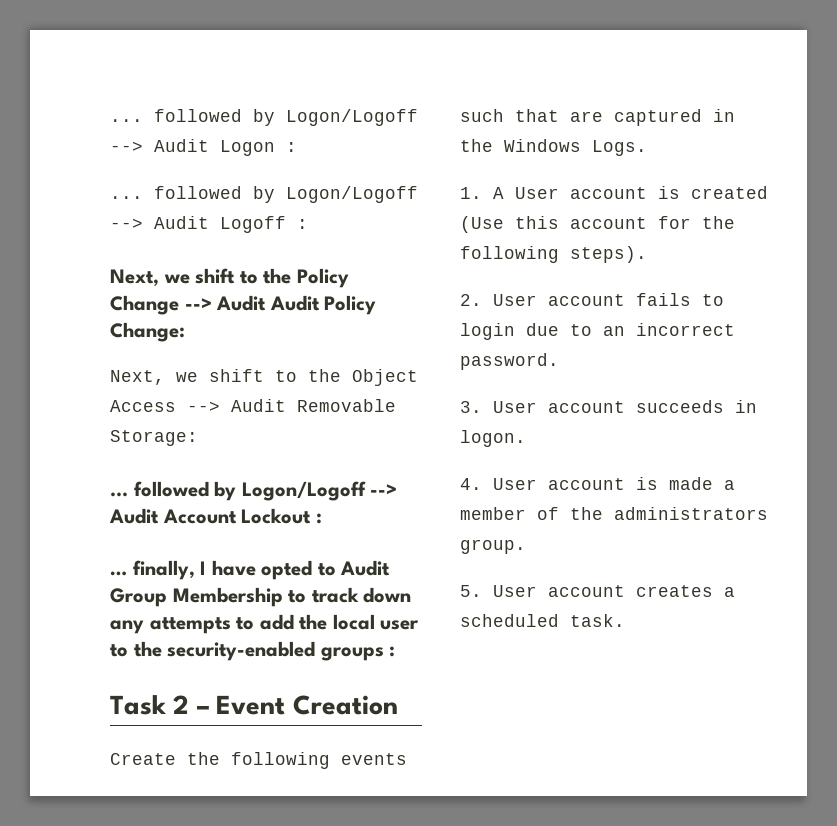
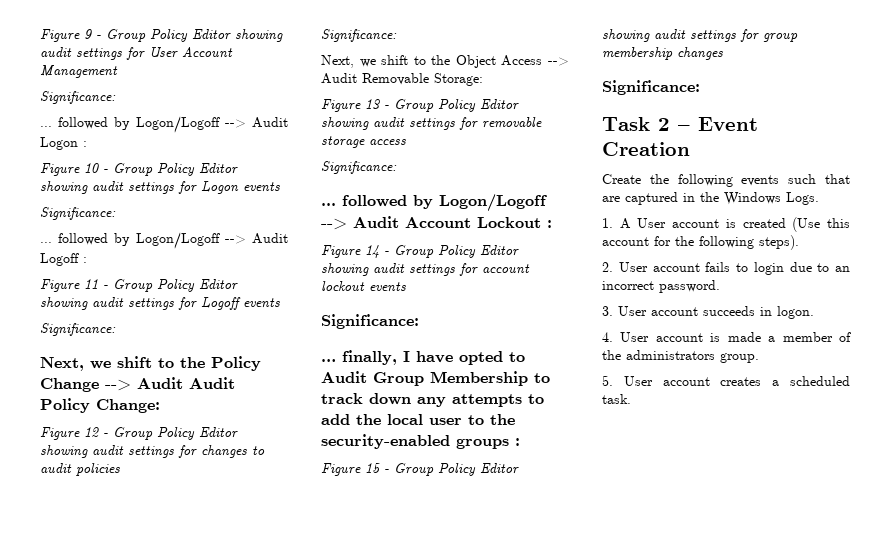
+ Figure 9 - Group Policy Editor showing audit settings for User Account Management
+ Significance:
+ Figure 10 - Group Policy Editor showing audit settings for Logon events
+ Significance:
+ Figure 11 - Group Policy Editor showing audit settings for Logoff events
+ Significance:
+ Figure 12 - Group Policy Editor showing audit settings for changes to audit policies
+ Significance:
+ Figure 13 - Group Policy Editor showing audit settings for removable storage access
+ Significance:
+ Figure 14 - Group Policy Editor showing audit settings for account lockout events
+ Significance:
+ Figure 15 - Group Policy Editor showing audit settings for group membership changes
+ Significance:

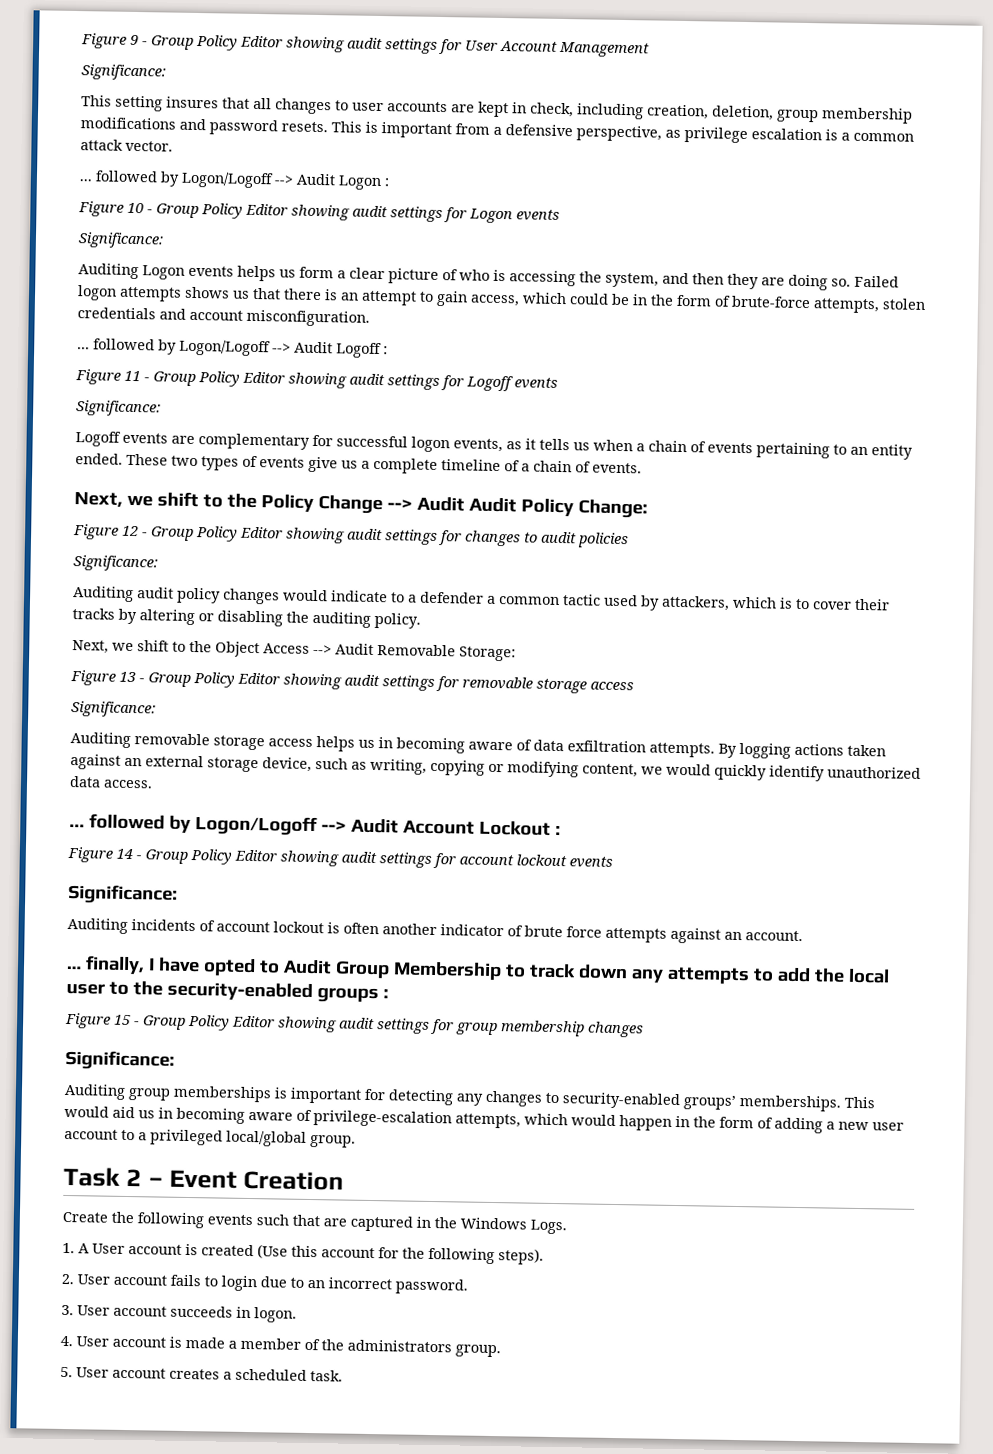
+ This setting insures that all changes to user accounts are kept in check, including creation, deletion, group membership modifications and password resets. This is important from a defensive perspective, as privilege escalation is a common attack vector.
+ Auditing Logon events helps us form a clear picture of who is accessing the system, and then they are doing so. Failed logon attempts shows us that there is an attempt to gain access, which could be in the form of brute-force attempts, stolen credentials and account misconfiguration.
+ Logoff events are complementary for successful logon events, as it tells us when a chain of events pertaining to an entity ended. These two types of events give us a complete timeline of a chain of events.
+ Auditing audit policy changes would indicate to a defender a common tactic used by attackers, which is to cover their tracks by altering or disabling the auditing policy.
+ Auditing removable storage access helps us in becoming aware of data exfiltration attempts. By logging actions taken against an external storage device, such as writing, copying or modifying content, we would quickly identify unauthorized data access.
+ Auditing incidents of account lockout is often another indicator of brute force attempts against an account.
+ Auditing group memberships is important for detecting any changes to security-enabled groups’ memberships. This would aid us in becoming aware of privilege-escalation attempts, which would happen in the form of adding a new user account to a privileged local/global group.

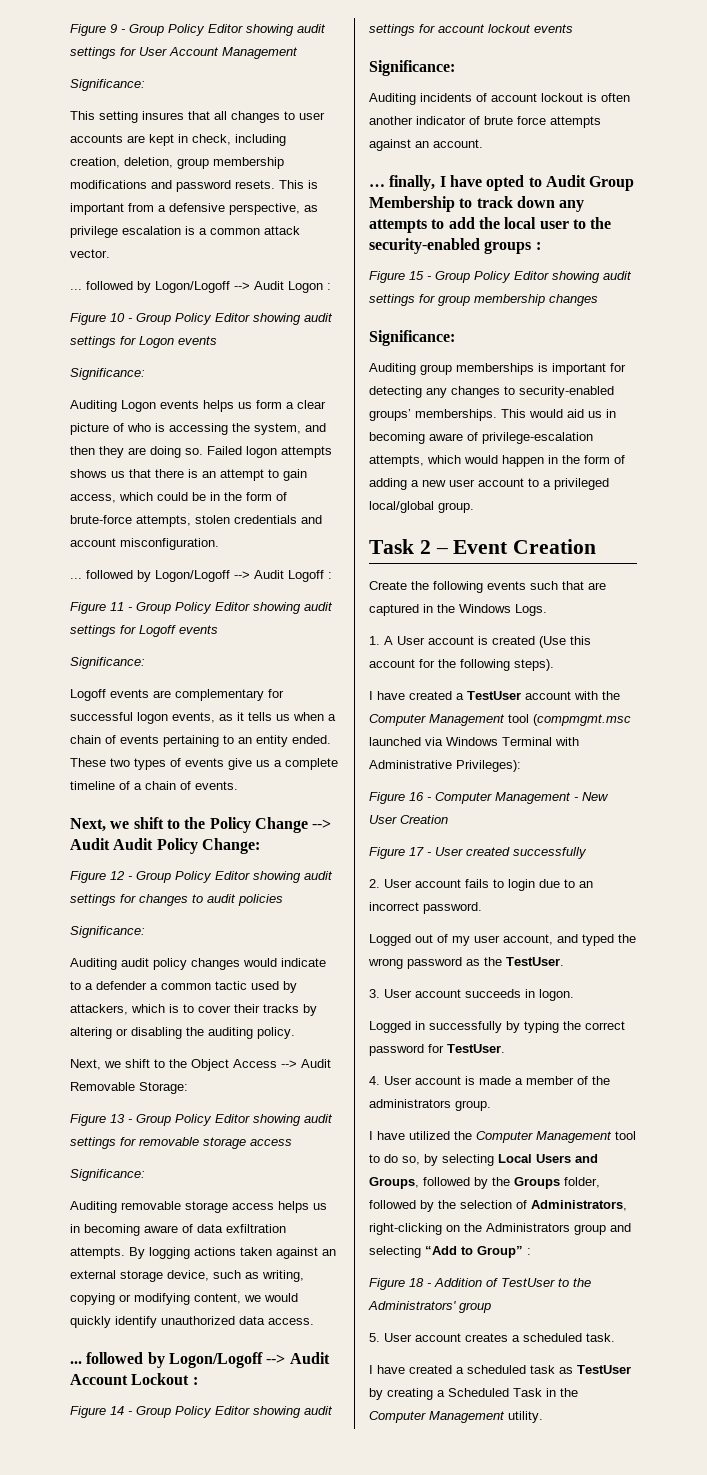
+ I have created a TestUser account with the Computer Management tool (compmgmt.msc launched via Windows Terminal with Administrative Privileges):
+ Figure 16 - Computer Management - New User Creation
+ Figure 17 - User created successfully
+ Logged out of my user account, and typed the wrong password as the TestUser.
+ Logged in successfully by typing the correct password for TestUser.
+ I have utilized the Computer Management tool to do so, by selecting Local Users and Groups, followed by the Groups folder, followed by the selection of Administrators, right-clicking on the Administrators group and selecting “Add to Group” :
+ Figure 18 - Addition of TestUser to the Administrators' group
+ I have created a scheduled task as TestUser by creating a Scheduled Task in the Computer Management utility.

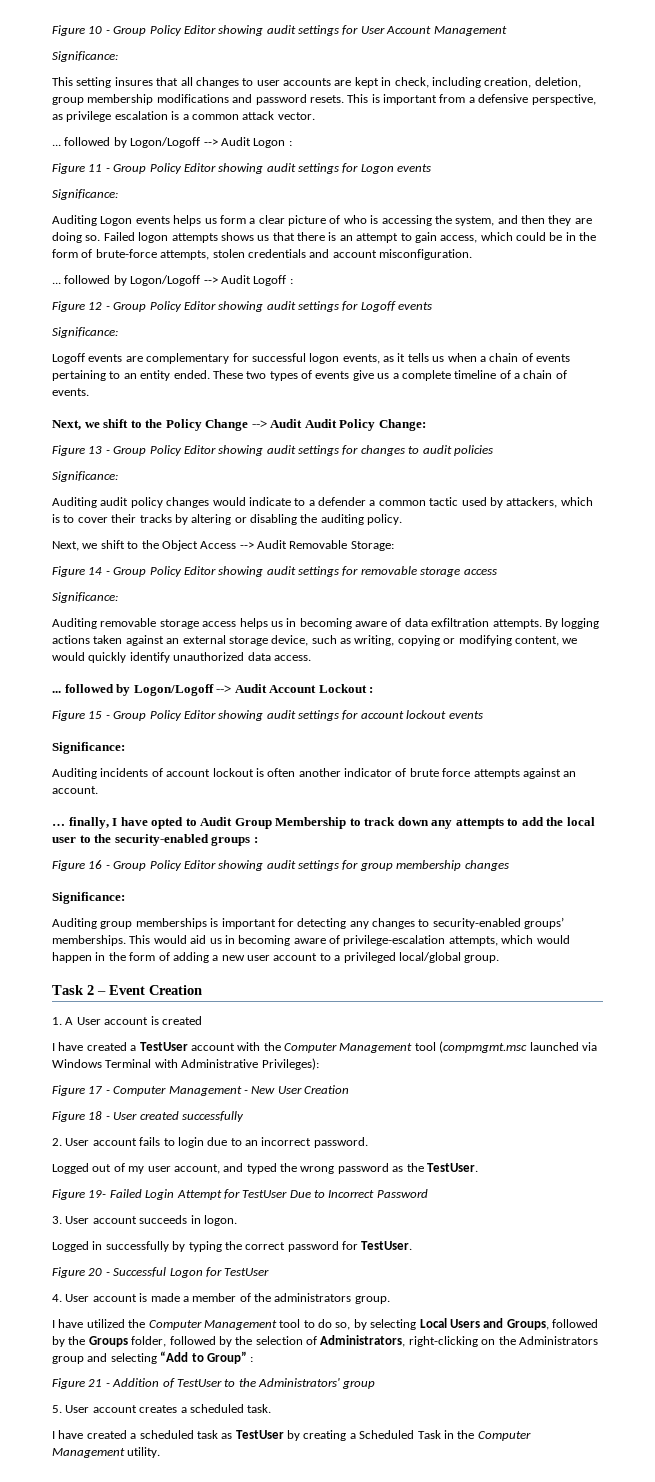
- Figure 9 - Group Policy Editor showing audit settings for User Account Management
+ Figure 10 - Group Policy Editor showing audit settings for User Account Management
- Figure 10 - Group Policy Editor showing audit settings for Logon events
+ Figure 11 - Group Policy Editor showing audit settings for Logon events
- Figure 11 - Group Policy Editor showing audit settings for Logoff events
+ Figure 12 - Group Policy Editor showing audit settings for Logoff events
- Figure 12 - Group Policy Editor showing audit settings for changes to audit policies
+ Figure 13 - Group Policy Editor showing audit settings for changes to audit policies
- Figure 13 - Group Policy Editor showing audit settings for removable storage access
+ Figure 14 - Group Policy Editor showing audit settings for removable storage access
- Figure 14 - Group Policy Editor showing audit settings for account lockout events
+ Figure 15 - Group Policy Editor showing audit settings for account lockout events
- Figure 15 - Group Policy Editor showing audit settings for group membership changes
+ Figure 16 - Group Policy Editor showing audit settings for group membership changes
- Create the following events such that are captured in the Windows Logs.
- 1. A User account is created (Use this account for the following steps).
+ 1. A User account is created
- Figure 16 - Computer Management - New User Creation
+ Figure 17 - Computer Management - New User Creation
- Figure 17 - User created successfully
+ Figure 18 - User created successfully
+ Figure 19- Failed Login Attempt for TestUser Due to Incorrect Password
+ Figure 20 - Successful Logon for TestUser
- Figure 18 - Addition of TestUser to the Administrators' group
+ Figure 21 - Addition of TestUser to the Administrators' group

